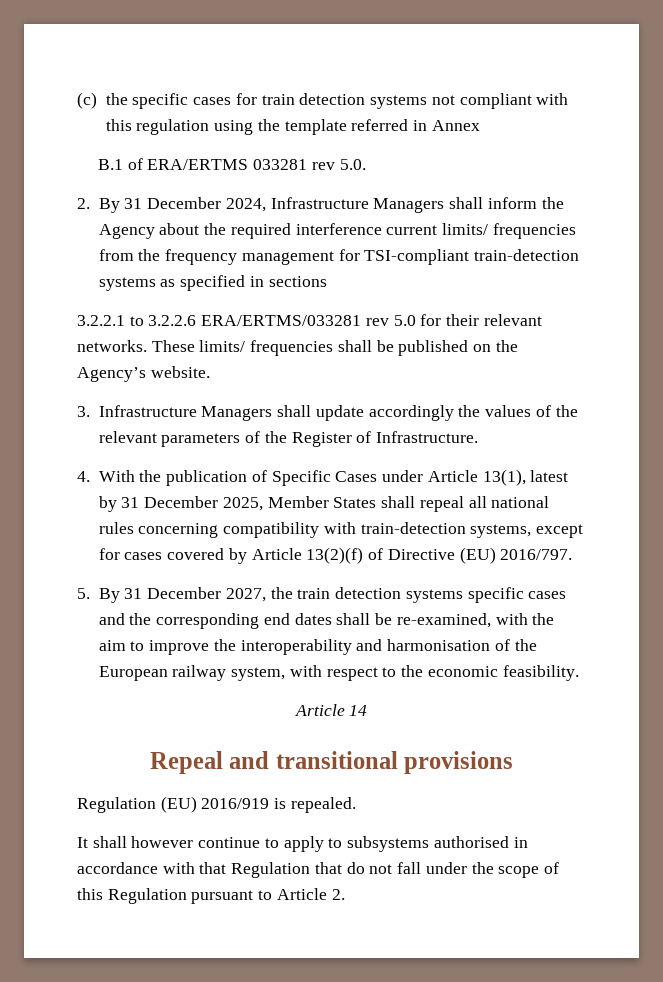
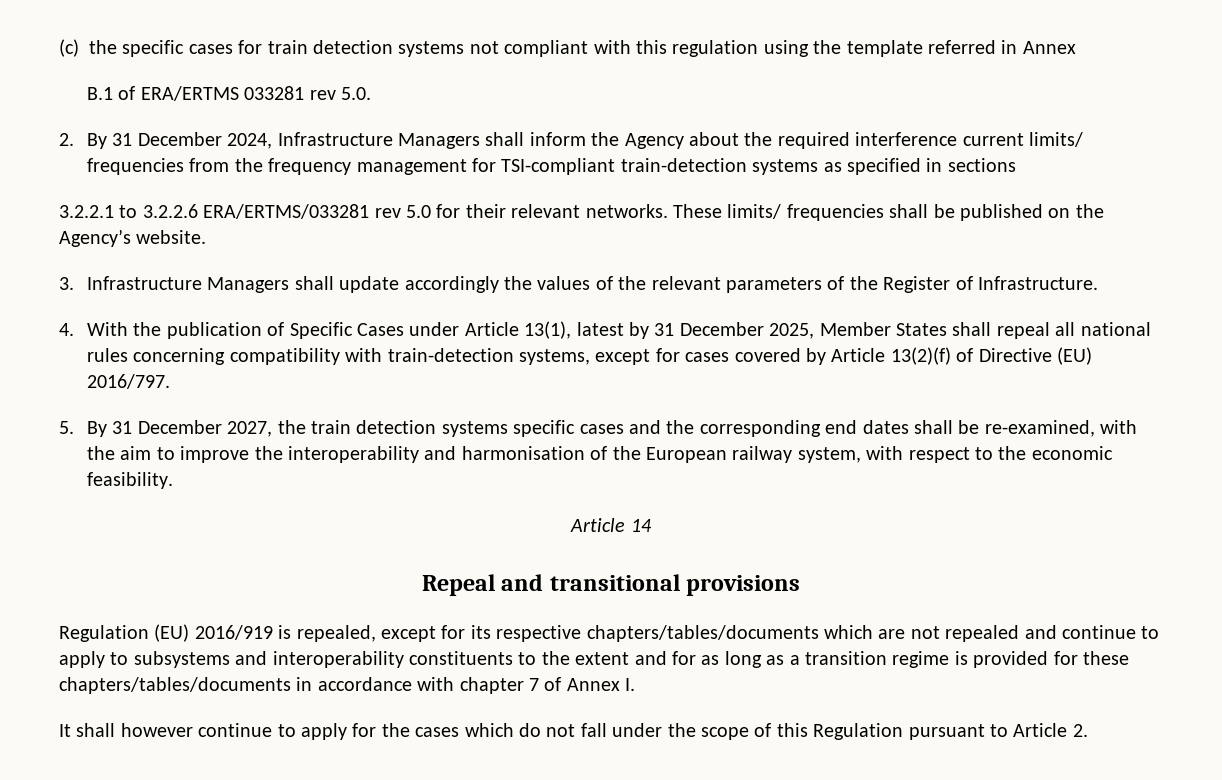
- Regulation (EU) 2016/919 is repealed.
+ Regulation (EU) 2016/919 is repealed, except for its respective chapters/tables/documents which are not repealed and continue to apply to subsystems and interoperability constituents to the extent and for as long as a transition regime is provided for these chapters/tables/documents in accordance with chapter 7 of Annex I.
- It shall however continue to apply to subsystems authorised in accordance with that Regulation that do not fall under the scope of this Regulation pursuant to Article 2.
+ It shall however continue to apply for the cases which do not fall under the scope of this Regulation pursuant to Article 2.

